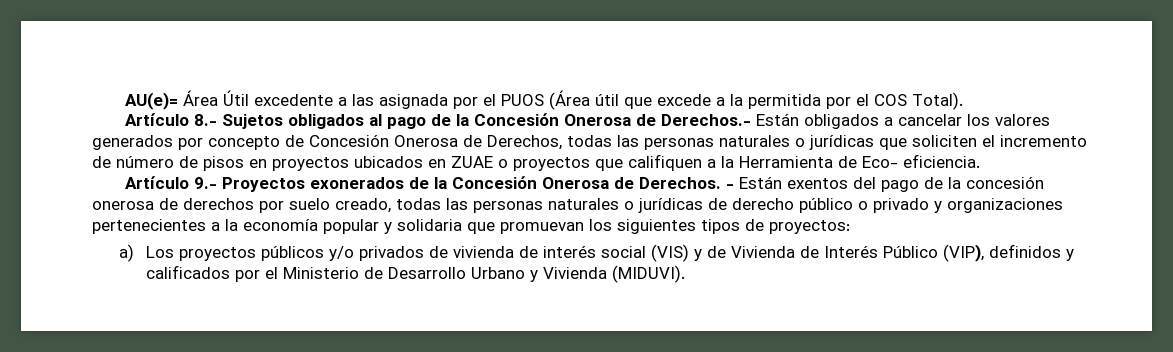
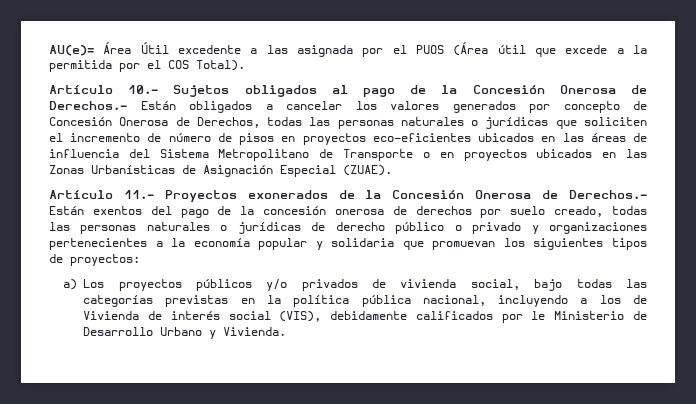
- Artículo 8.- Sujetos obligados al pago de la Concesión Onerosa de Derechos.- Están obligados a cancelar los valores generados por concepto de Concesión Onerosa de Derechos, todas las personas naturales o jurídicas que soliciten el incremento de número de pisos en proyectos ubicados en ZUAE o proyectos que califiquen a la Herramienta de Eco- eficiencia.
- Artículo 9.- Proyectos exonerados de la Concesión Onerosa de Derechos. - Están exentos del pago de la concesión onerosa de derechos por suelo creado, todas las personas naturales o jurídicas de derecho público o privado y organizaciones pertenecientes a la economía popular y solidaria que promuevan los siguientes tipos de proyectos:
+ Artículo 10.- Sujetos obligados al pago de la Concesión Onerosa de Derechos.- Están obligados a cancelar los valores generados por concepto de Concesión Onerosa de Derechos, todas las personas naturales o jurídicas que soliciten el incremento de número de pisos en proyectos eco-eficientes ubicados en las áreas de influencia del Sistema Metropolitano de Transporte o en proyectos ubicados en las Zonas Urbanísticas de Asignación Especial (ZUAE).
+ Artículo 11.- Proyectos exonerados de la Concesión Onerosa de Derechos.- Están exentos del pago de la concesión onerosa de derechos por suelo creado, todas las personas naturales o jurídicas de derecho público o privado y organizaciones pertenecientes a la economía popular y solidaria que promuevan los siguientes tipos de proyectos:
- a) Los proyectos públicos y/o privados de vivienda de interés social (VIS) y de Vivienda de Interés Público (VIP), definidos y calificados por el Ministerio de Desarrollo Urbano y Vivienda (MIDUVI).
+ a) Los proyectos públicos y/o privados de vivienda social, bajo todas las categorías previstas en la política pública nacional, incluyendo a los de Vivienda de interés social (VIS), debidamente calificados por le Ministerio de Desarrollo Urbano y Vivienda.

